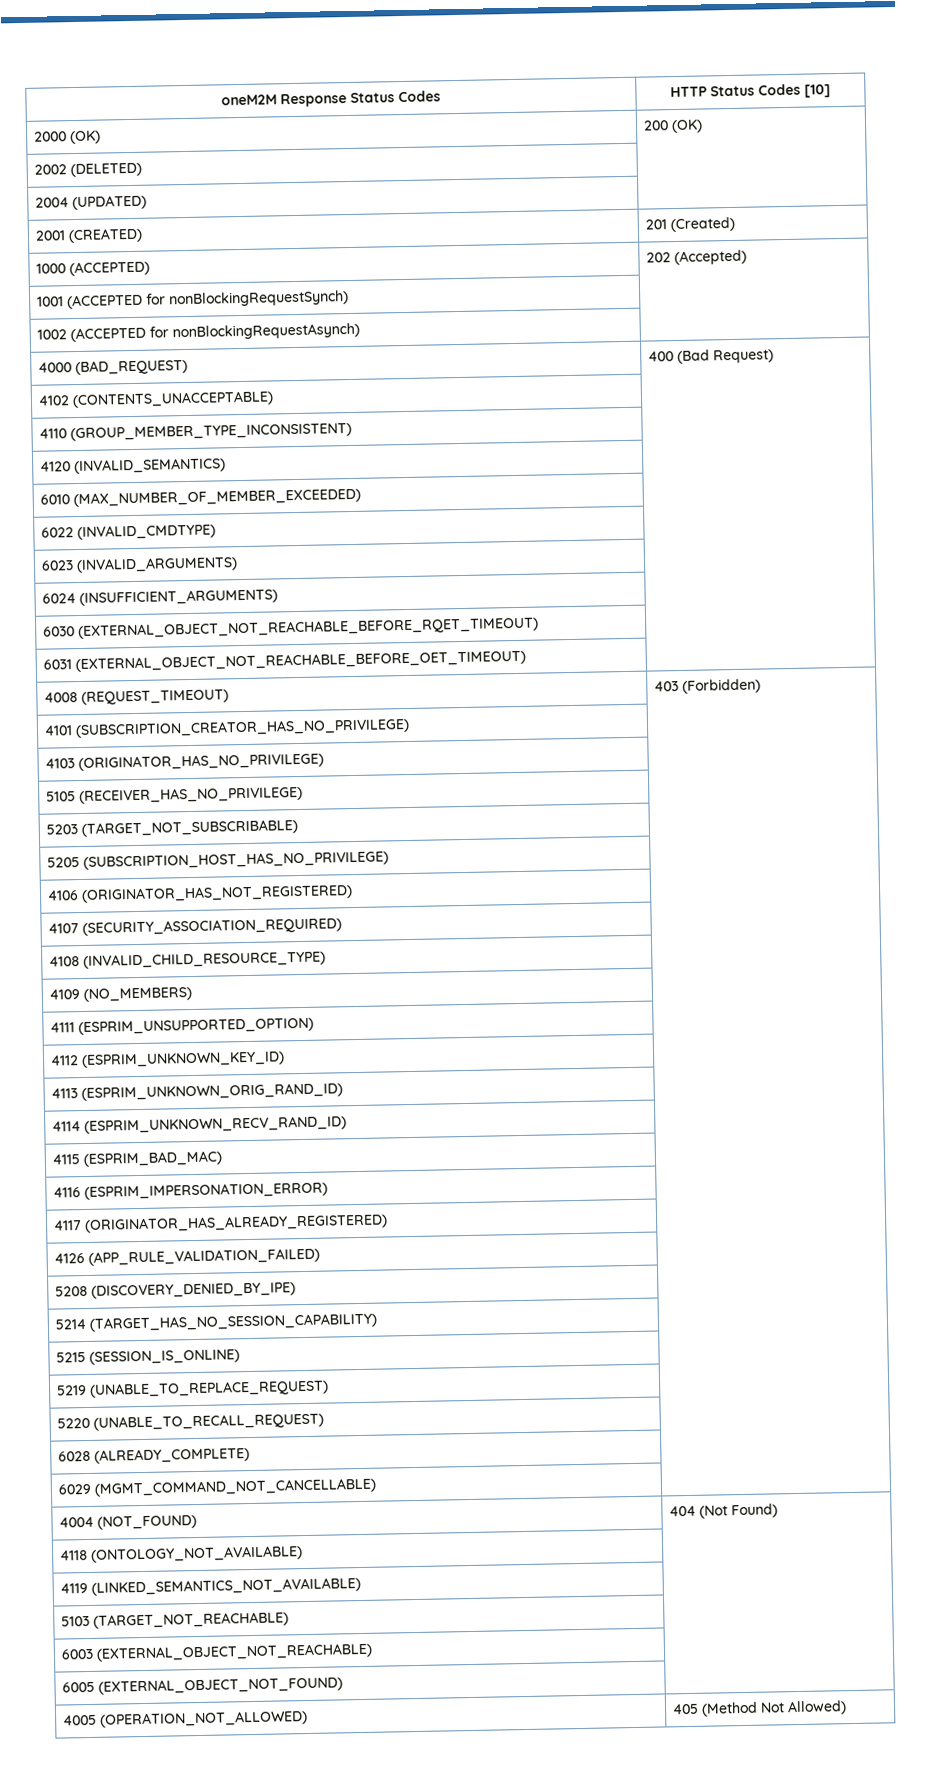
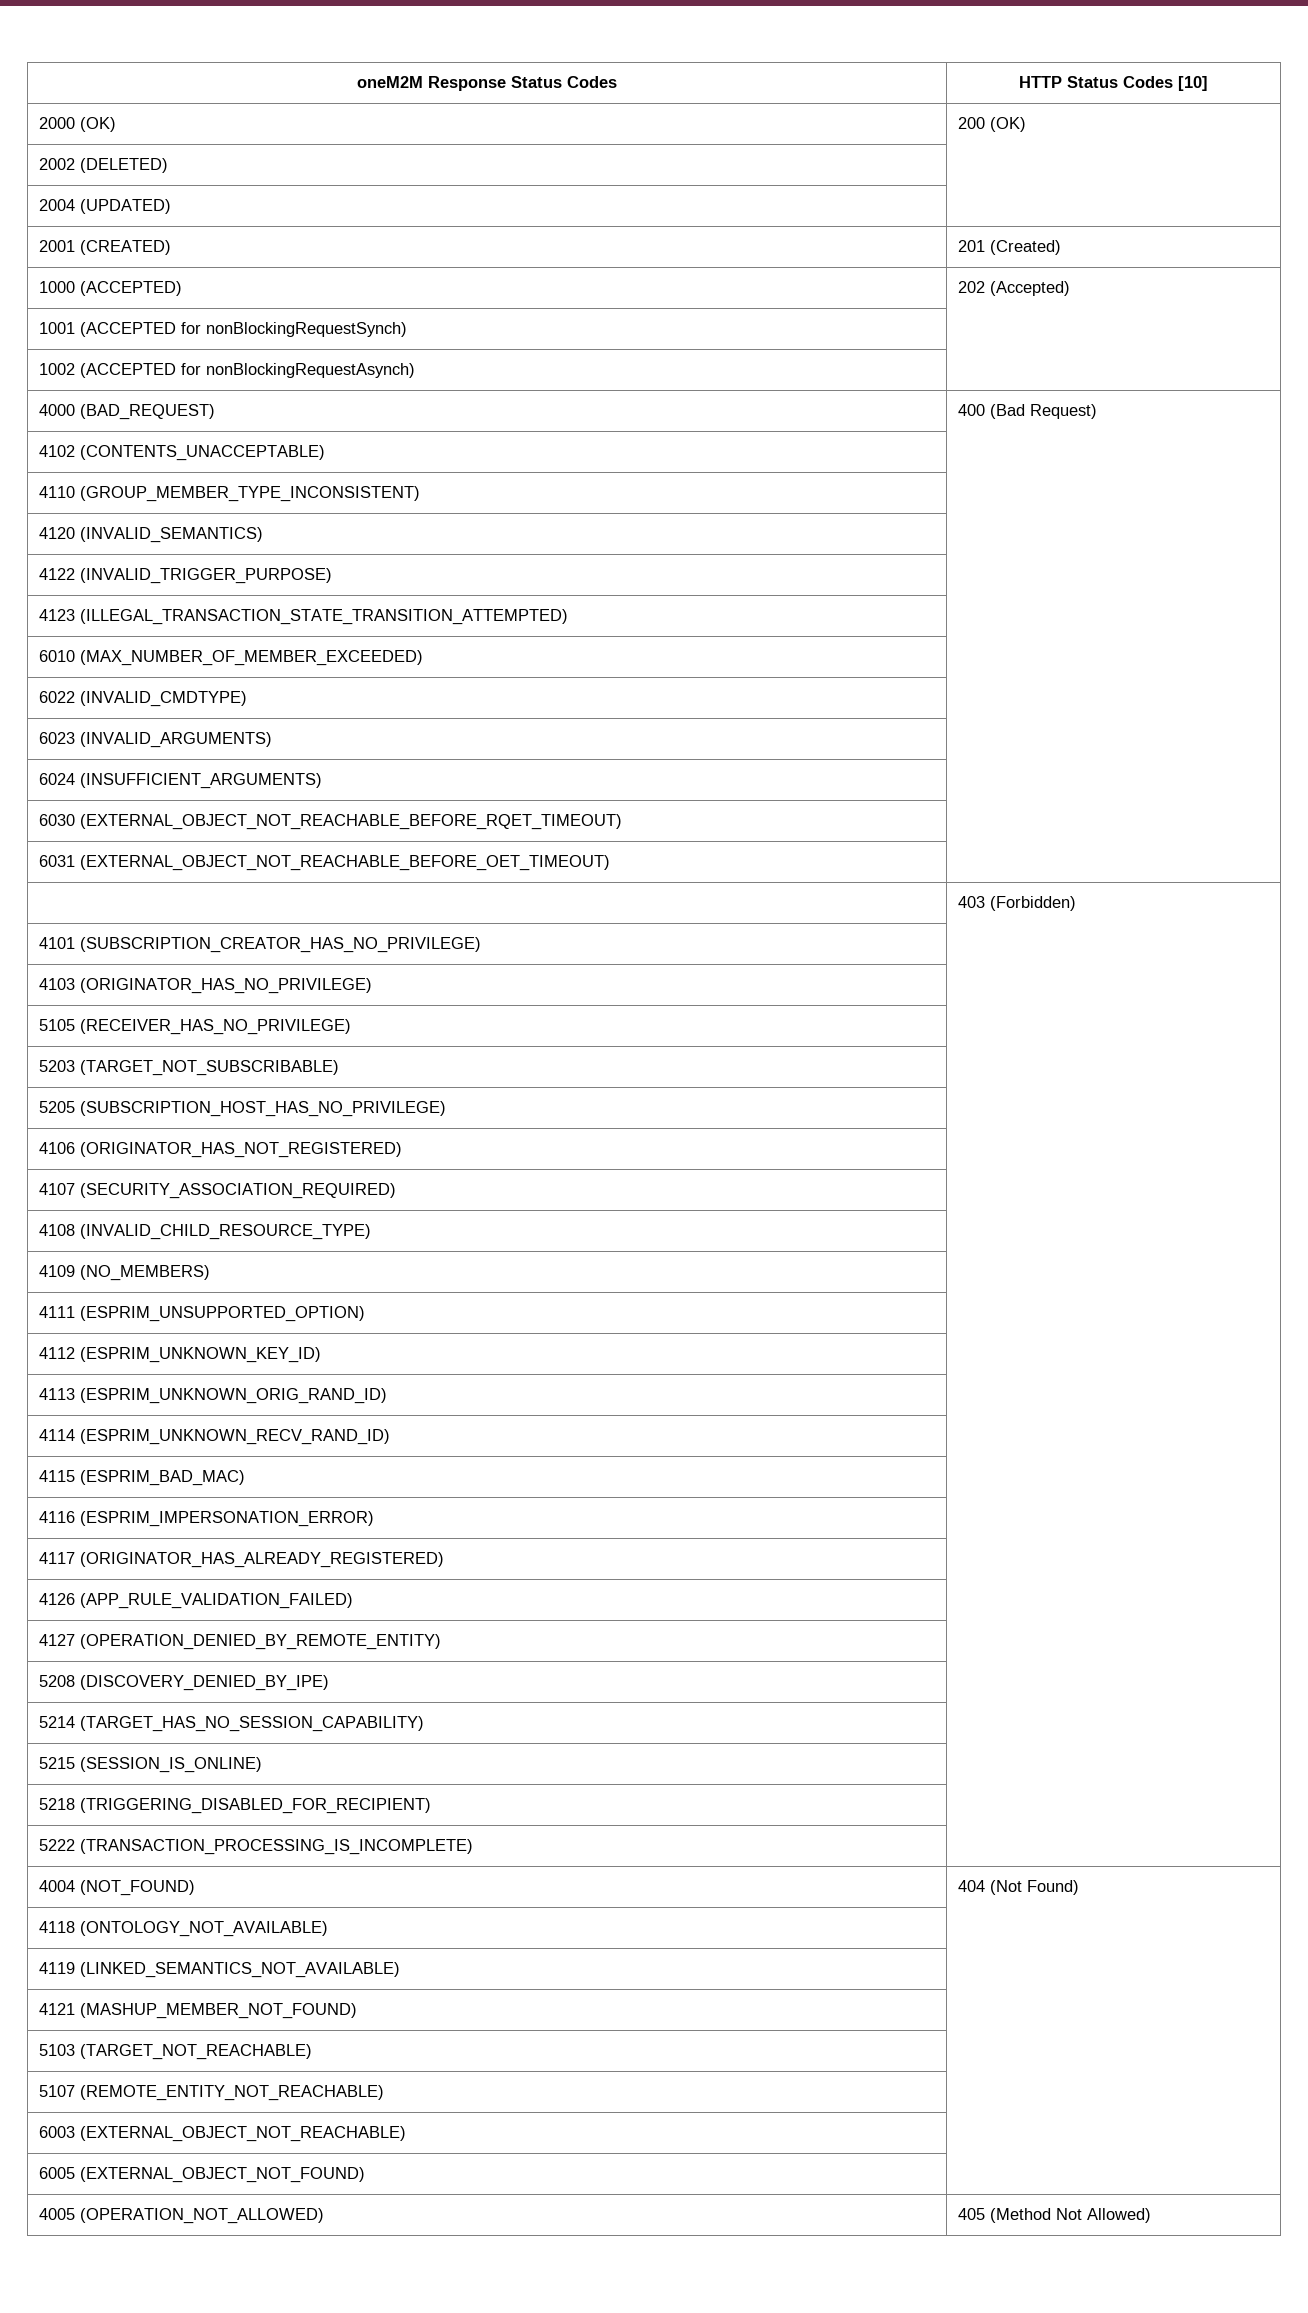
+ 4122 (INVALID_TRIGGER_PURPOSE) |
+ 4123 (ILLEGAL_TRANSACTION_STATE_TRANSITION_ATTEMPTED) |
- 4008 (REQUEST_TIMEOUT) | 403 (Forbidden)
+ | 403 (Forbidden)
+ 4127 (OPERATION_DENIED_BY_REMOTE_ENTITY) |
- 5219 (UNABLE_TO_REPLACE_REQUEST) |
- 5220 (UNABLE_TO_RECALL_REQUEST) |
- 6028 (ALREADY_COMPLETE) |
- 6029 (MGMT_COMMAND_NOT_CANCELLABLE) |
+ 5218 (TRIGGERING_DISABLED_FOR_RECIPIENT) |
+ 5222 (TRANSACTION_PROCESSING_IS_INCOMPLETE) |
+ 4121 (MASHUP_MEMBER_NOT_FOUND) |
+ 5107 (REMOTE_ENTITY_NOT_REACHABLE) |

